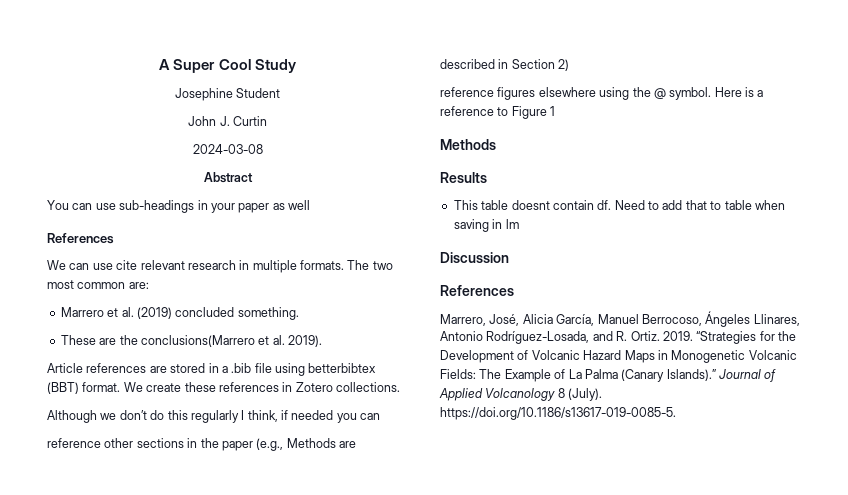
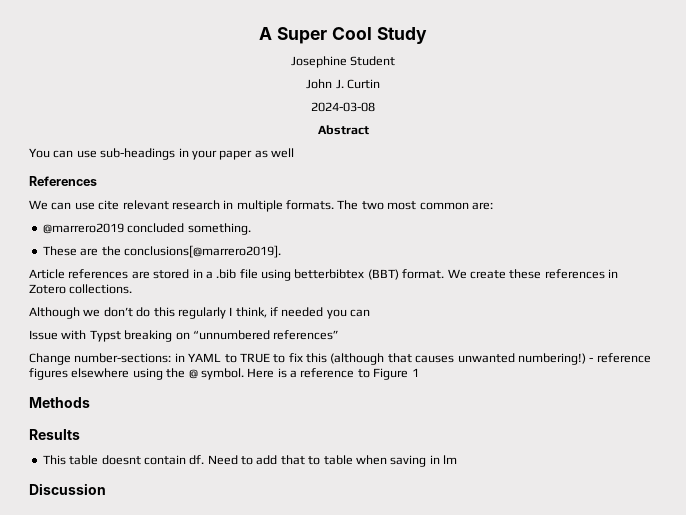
- Marrero et al. (2019) concluded something.
+ @marrero2019 concluded something.
- These are the conclusions(Marrero et al. 2019).
+ These are the conclusions[@marrero2019].
- reference other sections in the paper (e.g., Methods are described in Section 2)
- reference figures elsewhere using the @ symbol.
+ Issue with Typst breaking on “unnumbered references”
+ Change number-sections: in YAML to TRUE to fix this (although that causes unwanted numbering!) - reference figures elsewhere using the @ symbol.
  Discussion
- References
- Marrero, José, Alicia García, Manuel Berrocoso, Ángeles Llinares, Antonio Rodríguez-Losada, and R. Ortiz. 2019. “Strategies for the Development of Volcanic Hazard Maps in Monogenetic Volcanic Fields: The Example of La Palma (Canary Islands).” Journal of Applied Volcanology 8 (July). https://doi.org/10.1186/s13617-019-0085-5.

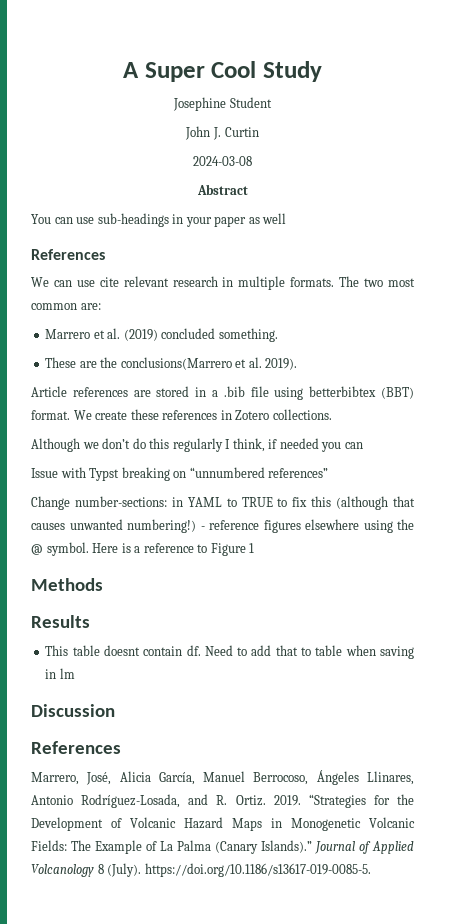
- @marrero2019 concluded something.
+ Marrero et al. (2019) concluded something.
- These are the conclusions[@marrero2019].
+ These are the conclusions(Marrero et al. 2019).
  Discussion
+ References
+ Marrero, José, Alicia García, Manuel Berrocoso, Ángeles Llinares, Antonio Rodríguez-Losada, and R. Ortiz. 2019. “Strategies for the Development of Volcanic Hazard Maps in Monogenetic Volcanic Fields: The Example of La Palma (Canary Islands).” Journal of Applied Volcanology 8 (July). https://doi.org/10.1186/s13617-019-0085-5.

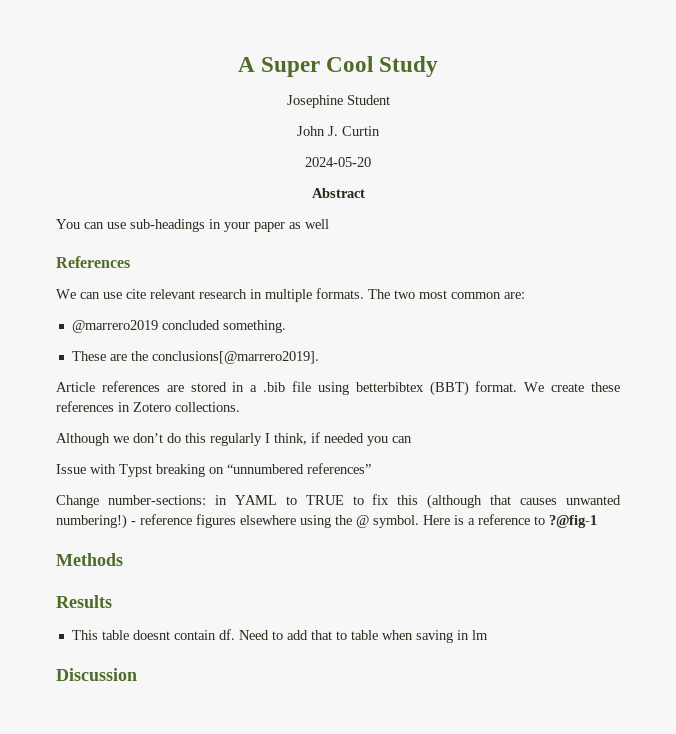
- 2024-03-08
+ 2024-05-20
- Marrero et al. (2019) concluded something.
+ @marrero2019 concluded something.
- These are the conclusions(Marrero et al. 2019).
+ These are the conclusions[@marrero2019].
- Here is a reference to Figure 1
+ Here is a reference to ?@fig-1
  Discussion
- References
- Marrero, José, Alicia García, Manuel Berrocoso, Ángeles Llinares, Antonio Rodríguez-Losada, and R. Ortiz. 2019. “Strategies for the Development of Volcanic Hazard Maps in Monogenetic Volcanic Fields: The Example of La Palma (Canary Islands).” Journal of Applied Volcanology 8 (July). https://doi.org/10.1186/s13617-019-0085-5.

